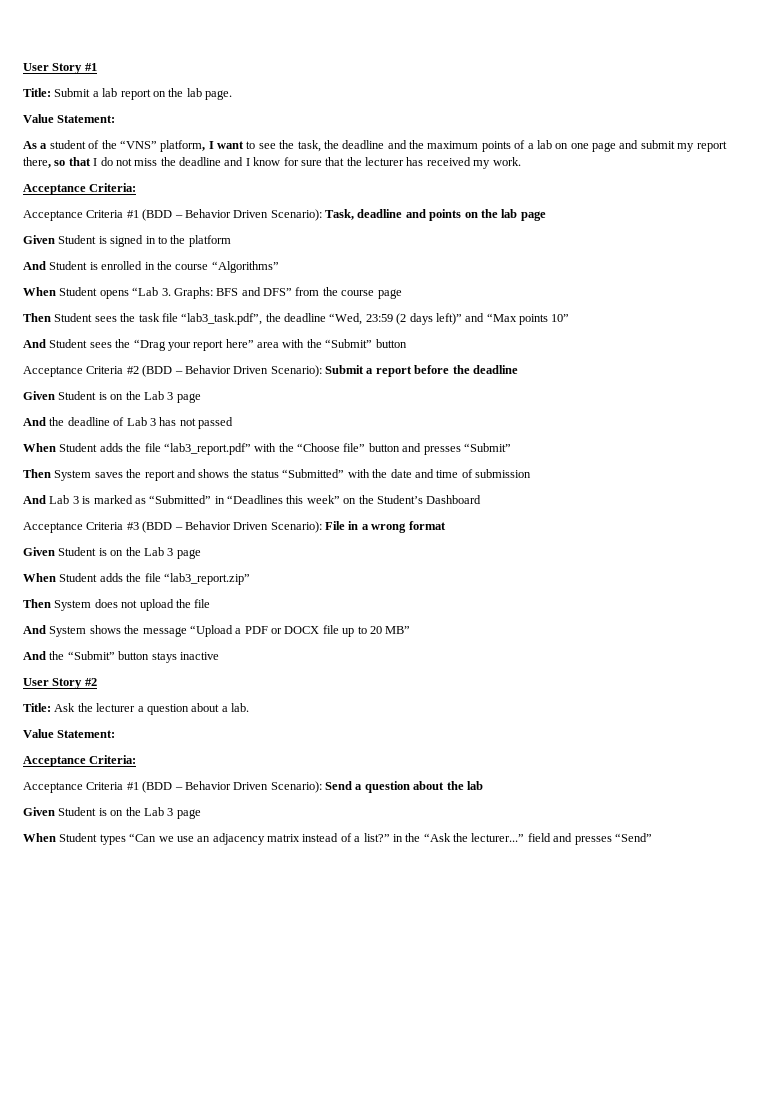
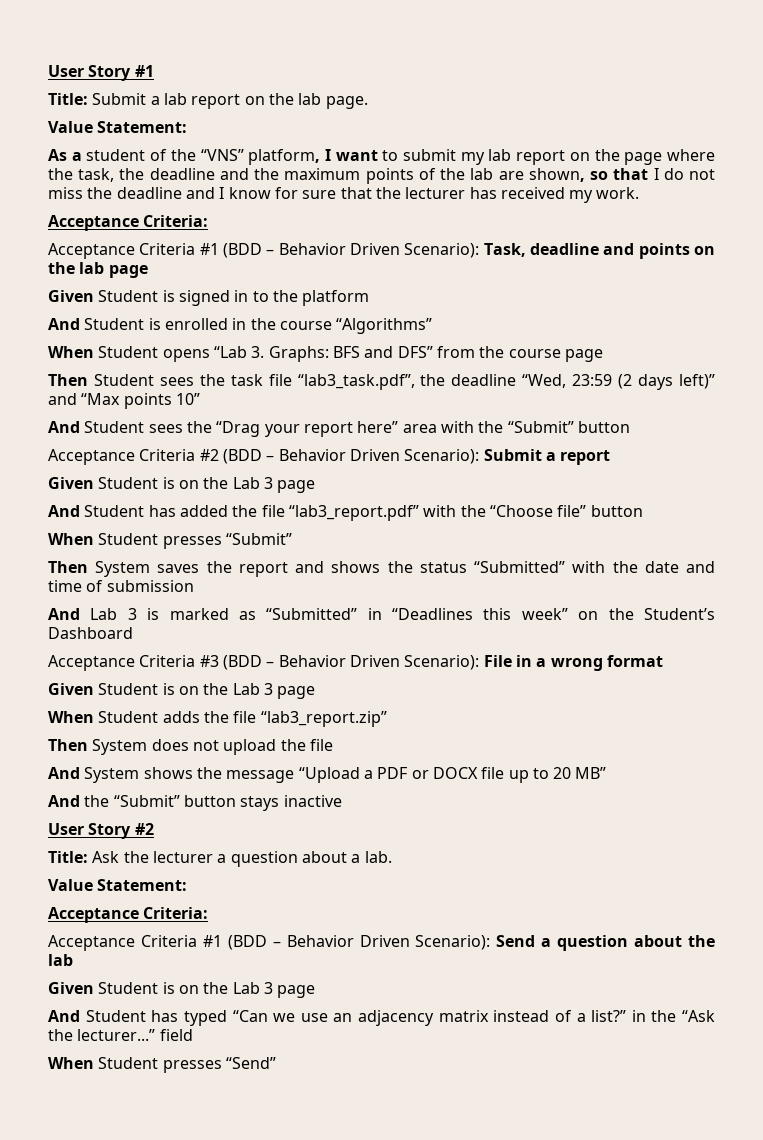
- As a student of the “VNS” platform, I want to see the task, the deadline and the maximum points of a lab on one page and submit my report there, so that I do not miss the deadline and I know for sure that the lecturer has received my work.
+ As a student of the “VNS” platform, I want to submit my lab report on the page where the task, the deadline and the maximum points of the lab are shown, so that I do not miss the deadline and I know for sure that the lecturer has received my work.
- Acceptance Criteria #2 (BDD – Behavior Driven Scenario): Submit a report before the deadline
+ Acceptance Criteria #2 (BDD – Behavior Driven Scenario): Submit a report
  Given Student is on the Lab 3 page
- And the deadline of Lab 3 has not passed
- When Student adds the file “lab3_report.pdf” with the “Choose file” button and presses “Submit”
+ And Student has added the file “lab3_report.pdf” with the “Choose file” button
+ When Student presses “Submit”
- When Student types “Can we use an adjacency matrix instead of a list?” in the “Ask the lecturer...” field and presses “Send”
+ And Student has typed “Can we use an adjacency matrix instead of a list?” in the “Ask the lecturer...” field
+ When Student presses “Send”

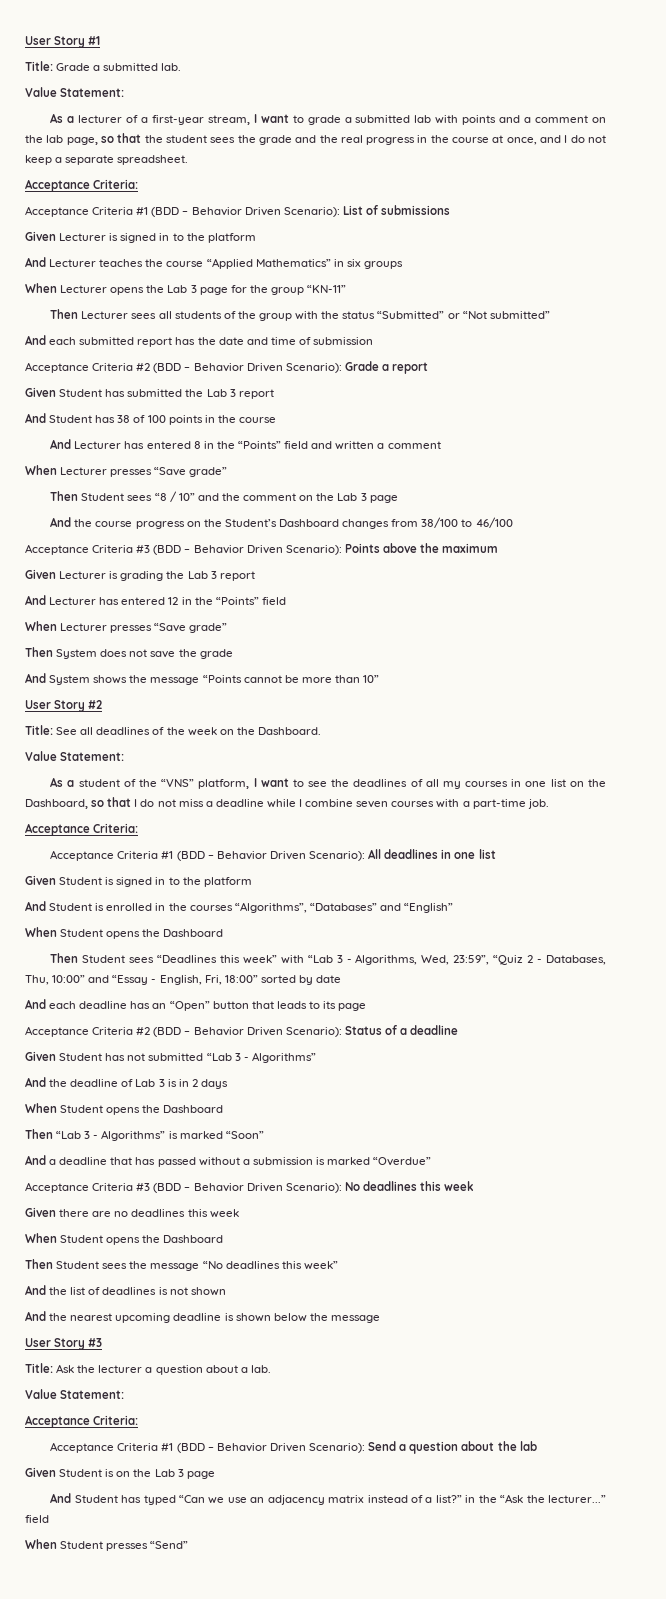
- Title: Submit a lab report on the lab page.
+ Title: Grade a submitted lab.
+ Value Statement:
+ As a lecturer of a first-year stream, I want to grade a submitted lab with points and a comment on the lab page, so that the student sees the grade and the real progress in the course at once, and I do not keep a separate spreadsheet.
+ Acceptance Criteria:
+ Acceptance Criteria #1 (BDD – Behavior Driven Scenario): List of submissions
+ Given Lecturer is signed in to the platform
+ And Lecturer teaches the course “Applied Mathematics” in six groups
+ When Lecturer opens the Lab 3 page for the group “KN-11”
+ Then Lecturer sees all students of the group with the status “Submitted” or “Not submitted”
+ And each submitted report has the date and time of submission
+ Acceptance Criteria #2 (BDD – Behavior Driven Scenario): Grade a report
+ Given Student has submitted the Lab 3 report
+ And Student has 38 of 100 points in the course
+ And Lecturer has entered 8 in the “Points” field and written a comment
+ When Lecturer presses “Save grade”
+ Then Student sees “8 / 10” and the comment on the Lab 3 page
+ And the course progress on the Student’s Dashboard changes from 38/100 to 46/100
+ Acceptance Criteria #3 (BDD – Behavior Driven Scenario): Points above the maximum
+ Given Lecturer is grading the Lab 3 report
+ And Lecturer has entered 12 in the “Points” field
+ When Lecturer presses “Save grade”
+ Then System does not save the grade
+ And System shows the message “Points cannot be more than 10”
+ User Story #2
+ Title: See all deadlines of the week on the Dashboard.
- As a student of the “VNS” platform, I want to submit my lab report on the page where the task, the deadline and the maximum points of the lab are shown, so that I do not miss the deadline and I know for sure that the lecturer has received my work.
+ As a student of the “VNS” platform, I want to see the deadlines of all my courses in one list on the Dashboard, so that I do not miss a deadline while I combine seven courses with a part-time job.
- Acceptance Criteria #1 (BDD – Behavior Driven Scenario): Task, deadline and points on the lab page
+ Acceptance Criteria #1 (BDD – Behavior Driven Scenario): All deadlines in one list
- And Student is enrolled in the course “Algorithms”
- When Student opens “Lab 3. Graphs: BFS and DFS” from the course page
- Then Student sees the task file “lab3_task.pdf”, the deadline “Wed, 23:59 (2 days left)” and “Max points 10”
- And Student sees the “Drag your report here” area with the “Submit” button
- Acceptance Criteria #2 (BDD – Behavior Driven Scenario): Submit a report
- Given Student is on the Lab 3 page
- And Student has added the file “lab3_report.pdf” with the “Choose file” button
- When Student presses “Submit”
- Then System saves the report and shows the status “Submitted” with the date and time of submission
- And Lab 3 is marked as “Submitted” in “Deadlines this week” on the Student’s Dashboard
- Acceptance Criteria #3 (BDD – Behavior Driven Scenario): File in a wrong format
- Given Student is on the Lab 3 page
- When Student adds the file “lab3_report.zip”
- Then System does not upload the file
- And System shows the message “Upload a PDF or DOCX file up to 20 MB”
- And the “Submit” button stays inactive
- User Story #2
+ And Student is enrolled in the courses “Algorithms”, “Databases” and “English”
+ When Student opens the Dashboard
+ Then Student sees “Deadlines this week” with “Lab 3 - Algorithms, Wed, 23:59”, “Quiz 2 - Databases, Thu, 10:00” and “Essay - English, Fri, 18:00” sorted by date
+ And each deadline has an “Open” button that leads to its page
+ Acceptance Criteria #2 (BDD – Behavior Driven Scenario): Status of a deadline
+ Given Student has not submitted “Lab 3 - Algorithms”
+ And the deadline of Lab 3 is in 2 days
+ When Student opens the Dashboard
+ Then “Lab 3 - Algorithms” is marked “Soon”
+ And a deadline that has passed without a submission is marked “Overdue”
+ Acceptance Criteria #3 (BDD – Behavior Driven Scenario): No deadlines this week
+ Given there are no deadlines this week
+ When Student opens the Dashboard
+ Then Student sees the message “No deadlines this week”
+ And the list of deadlines is not shown
+ And the nearest upcoming deadline is shown below the message
+ User Story #3

